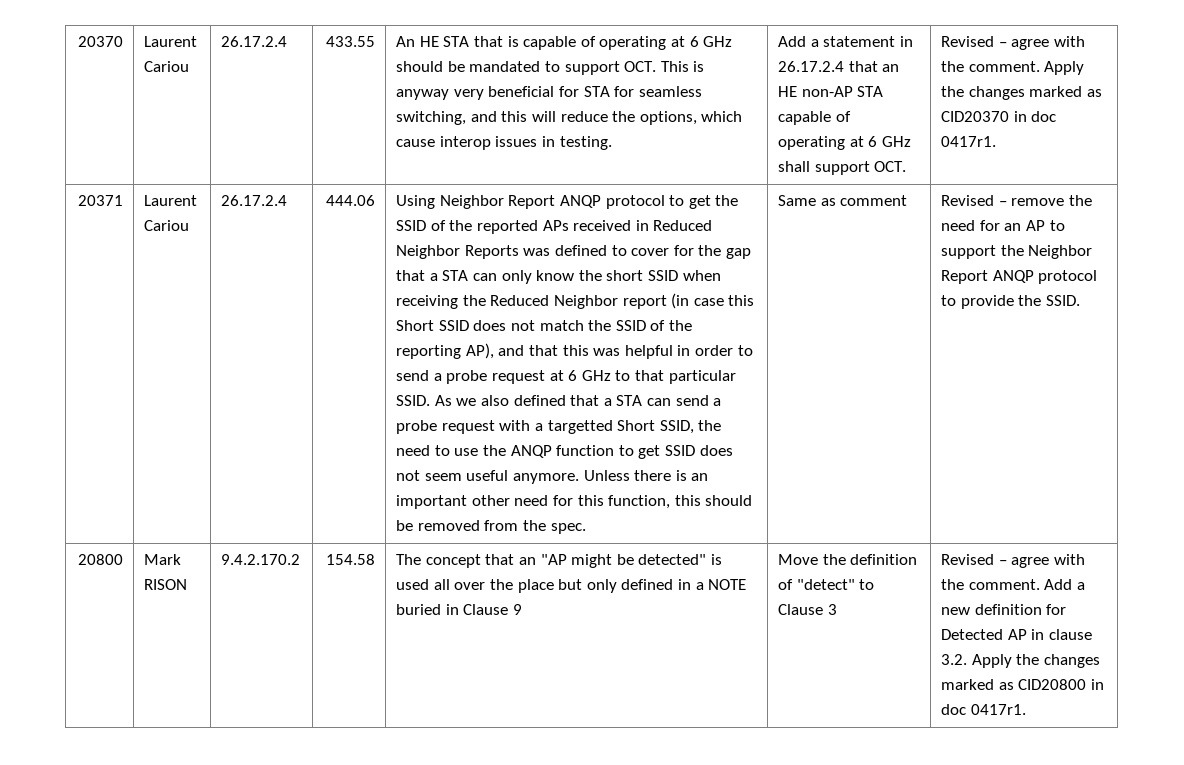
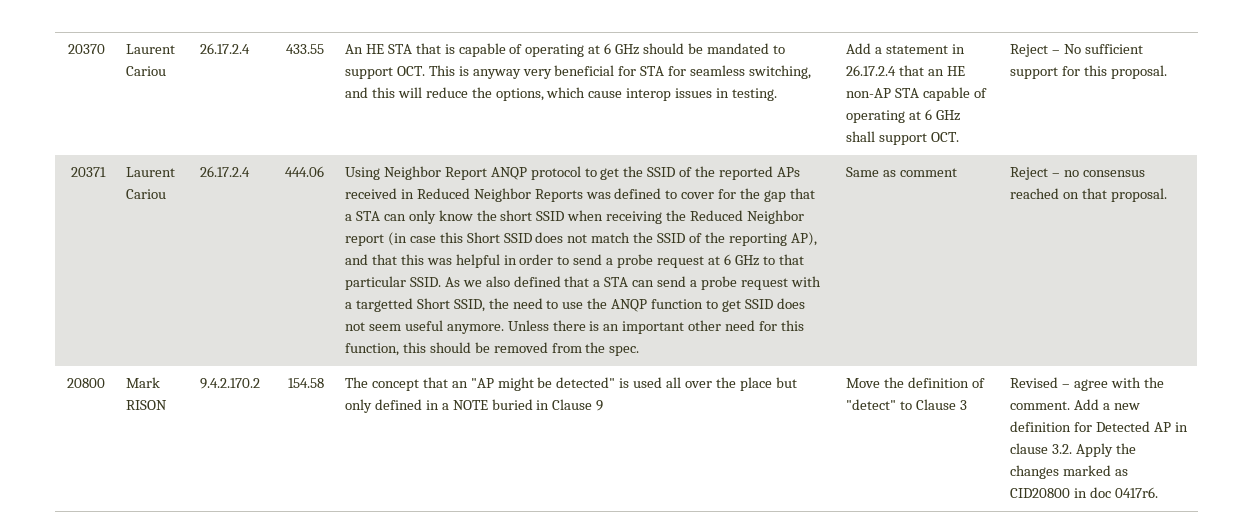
- Revised – agree with the comment. Apply the changes marked as CID20370 in doc 0417r1.
+ Reject – No sufficient support for this proposal.
- Revised – remove the need for an AP to support the Neighbor Report ANQP protocol to provide the SSID.
+ Reject – no consensus reached on that proposal.
- Add a new definition for Detected AP in clause 3.2. Apply the changes marked as CID20800 in doc 0417r1.
+ Add a new definition for Detected AP in clause 3.2. Apply the changes marked as CID20800 in doc 0417r6.

